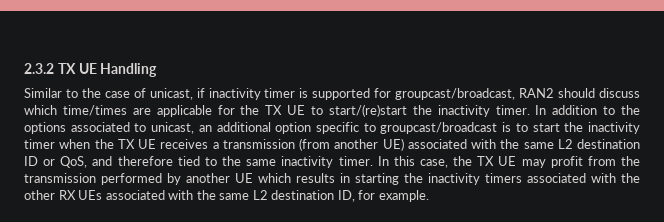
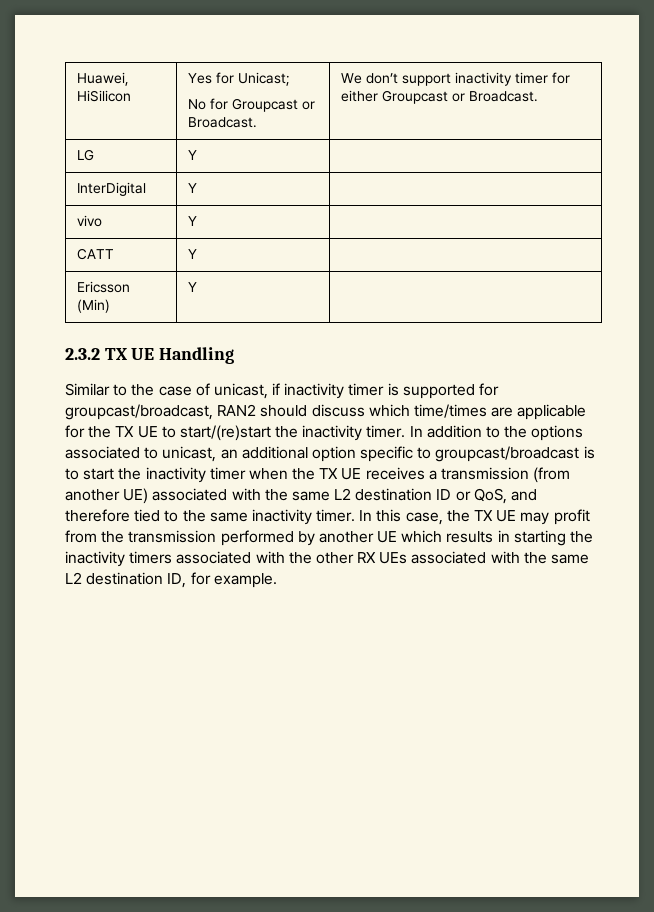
+ Huawei, HiSilicon | Yes for Unicast;
+ No for Groupcast or Broadcast. | We don’t support inactivity timer for either Groupcast or Broadcast.
+ LG | Y |
+ InterDigital | Y |
+ vivo | Y |
+ CATT | Y |
+ Ericsson (Min) | Y |

